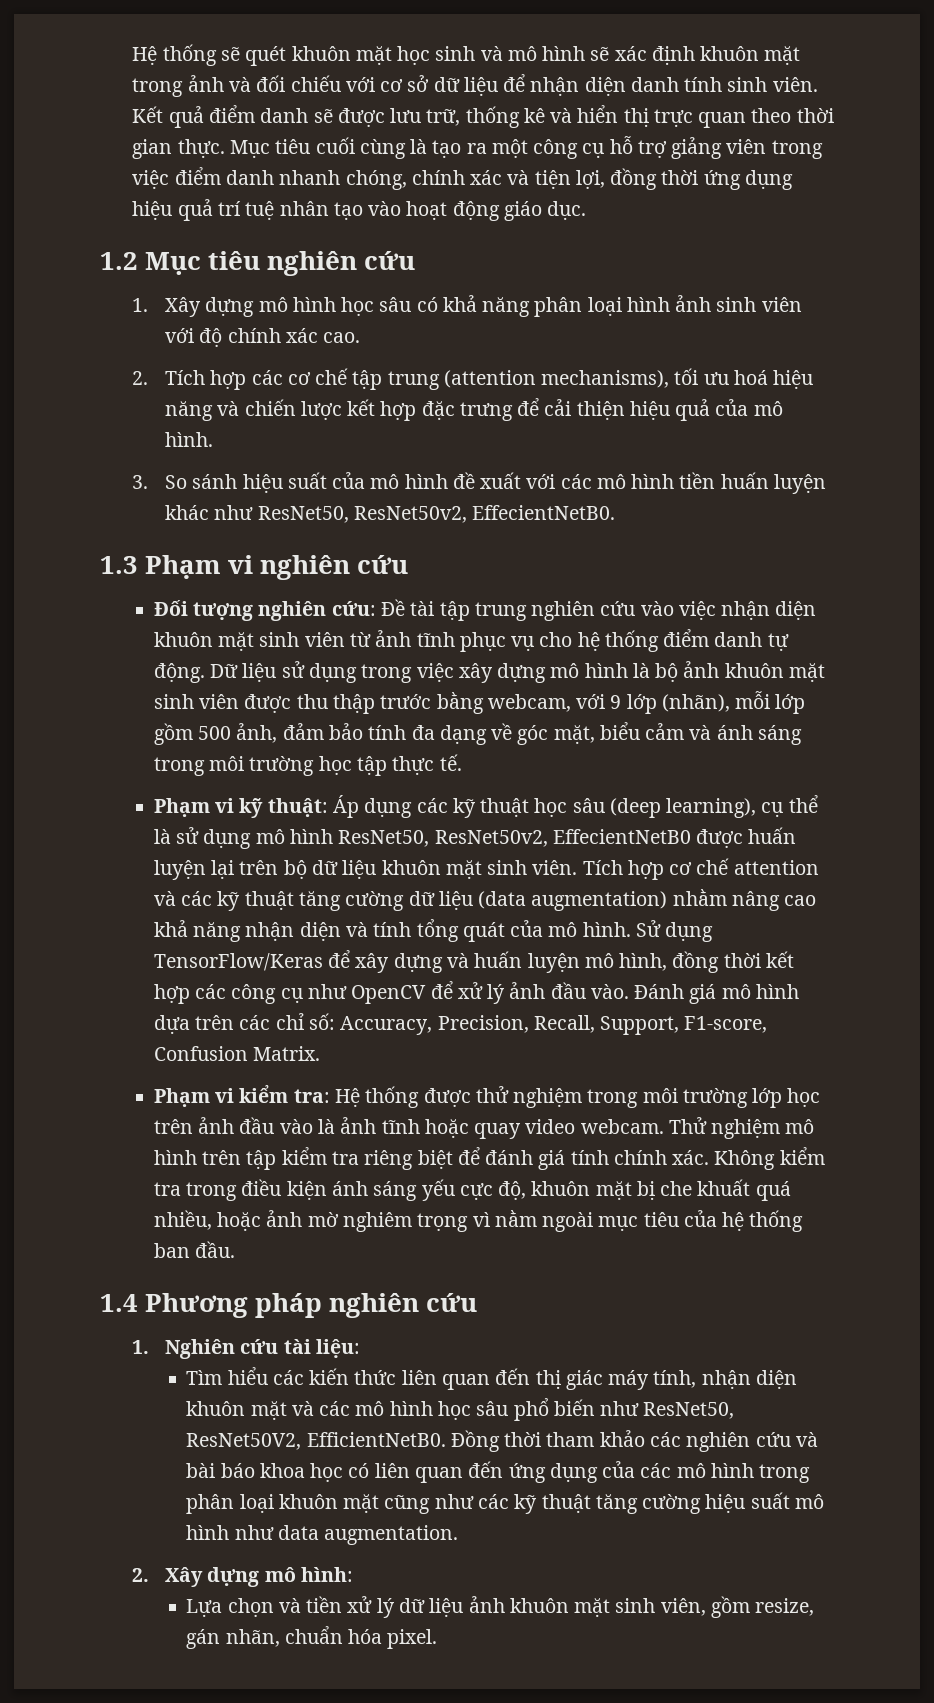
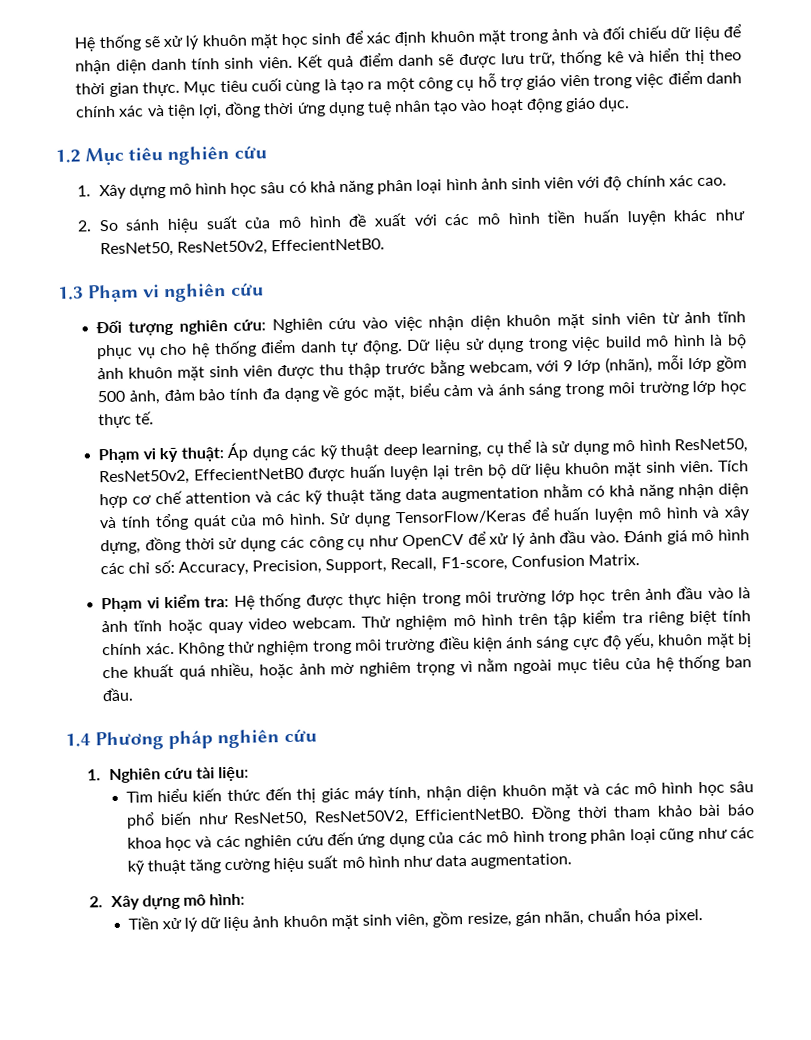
- Hệ thống sẽ quét khuôn mặt học sinh và mô hình sẽ xác định khuôn mặt trong ảnh và đối chiếu với cơ sở dữ liệu để nhận diện danh tính sinh viên.
+ Hệ thống sẽ xử lý khuôn mặt học sinh để xác định khuôn mặt trong ảnh và đối chiếu dữ liệu để nhận diện danh tính sinh viên.
- Kết quả điểm danh sẽ được lưu trữ, thống kê và hiển thị trực quan theo thời gian thực.
+ Kết quả điểm danh sẽ được lưu trữ, thống kê và hiển thị theo thời gian thực.
- Mục tiêu cuối cùng là tạo ra một công cụ hỗ trợ giảng viên trong việc điểm danh nhanh chóng, chính xác và tiện lợi, đồng thời ứng dụng hiệu quả trí tuệ nhân tạo vào hoạt động giáo dục.
+ Mục tiêu cuối cùng là tạo ra một công cụ hỗ trợ giáo viên trong việc điểm danh chính xác và tiện lợi, đồng thời ứng dụng tuệ nhân tạo vào hoạt động giáo dục.
- 2. Tích hợp các cơ chế tập trung (attention mechanisms), tối ưu hoá hiệu năng và chiến lược kết hợp đặc trưng để cải thiện hiệu quả của mô hình.
- 3. So sánh hiệu suất của mô hình đề xuất với các mô hình tiền huấn luyện khác như ResNet50, ResNet50v2, EffecientNetB0.
+ 2. So sánh hiệu suất của mô hình đề xuất với các mô hình tiền huấn luyện khác như ResNet50, ResNet50v2, EffecientNetB0.
- Đối tượng nghiên cứu: Đề tài tập trung nghiên cứu vào việc nhận diện khuôn mặt sinh viên từ ảnh tĩnh phục vụ cho hệ thống điểm danh tự động.
+ Đối tượng nghiên cứu: Nghiên cứu vào việc nhận diện khuôn mặt sinh viên từ ảnh tĩnh phục vụ cho hệ thống điểm danh tự động.
- Dữ liệu sử dụng trong việc xây dựng mô hình là bộ ảnh khuôn mặt sinh viên được thu thập trước bằng webcam, với 9 lớp (nhãn), mỗi lớp gồm 500 ảnh, đảm bảo tính đa dạng về góc mặt, biểu cảm và ánh sáng trong môi trường học tập thực tế.
+ Dữ liệu sử dụng trong việc build mô hình là bộ ảnh khuôn mặt sinh viên được thu thập trước bằng webcam, với 9 lớp (nhãn), mỗi lớp gồm 500 ảnh, đảm bảo tính đa dạng về góc mặt, biểu cảm và ánh sáng trong môi trường lớp học thực tế.
- Phạm vi kỹ thuật: Áp dụng các kỹ thuật học sâu (deep learning), cụ thể là sử dụng mô hình ResNet50, ResNet50v2, EffecientNetB0 được huấn luyện lại trên bộ dữ liệu khuôn mặt sinh viên.
+ Phạm vi kỹ thuật: Áp dụng các kỹ thuật deep learning, cụ thể là sử dụng mô hình ResNet50, ResNet50v2, EffecientNetB0 được huấn luyện lại trên bộ dữ liệu khuôn mặt sinh viên.
- Tích hợp cơ chế attention và các kỹ thuật tăng cường dữ liệu (data augmentation) nhằm nâng cao khả năng nhận diện và tính tổng quát của mô hình.
+ Tích hợp cơ chế attention và các kỹ thuật tăng data augmentation nhằm có khả năng nhận diện và tính tổng quát của mô hình.
- Sử dụng TensorFlow/Keras để xây dựng và huấn luyện mô hình, đồng thời kết hợp các công cụ như OpenCV để xử lý ảnh đầu vào.
+ Sử dụng TensorFlow/Keras để huấn luyện mô hình và xây dựng, đồng thời sử dụng các công cụ như OpenCV để xử lý ảnh đầu vào.
- Đánh giá mô hình dựa trên các chỉ số: Accuracy, Precision, Recall, Support, F1-score, Confusion Matrix.
+ Đánh giá mô hình các chỉ số: Accuracy, Precision, Support, Recall, F1-score, Confusion Matrix.
- Phạm vi kiểm tra: Hệ thống được thử nghiệm trong môi trường lớp học trên ảnh đầu vào là ảnh tĩnh hoặc quay video webcam.
+ Phạm vi kiểm tra: Hệ thống được thực hiện trong môi trường lớp học trên ảnh đầu vào là ảnh tĩnh hoặc quay video webcam.
- Thử nghiệm mô hình trên tập kiểm tra riêng biệt để đánh giá tính chính xác.
+ Thử nghiệm mô hình trên tập kiểm tra riêng biệt tính chính xác.
- Không kiểm tra trong điều kiện ánh sáng yếu cực độ, khuôn mặt bị che khuất quá nhiều, hoặc ảnh mờ nghiêm trọng vì nằm ngoài mục tiêu của hệ thống ban đầu.
+ Không thử nghiệm trong môi trường điều kiện ánh sáng cực độ yếu, khuôn mặt bị che khuất quá nhiều, hoặc ảnh mờ nghiêm trọng vì nằm ngoài mục tiêu của hệ thống ban đầu.
- Tìm hiểu các kiến thức liên quan đến thị giác máy tính, nhận diện khuôn mặt và các mô hình học sâu phổ biến như ResNet50, ResNet50V2, EfficientNetB0.
+ Tìm hiểu kiến thức đến thị giác máy tính, nhận diện khuôn mặt và các mô hình học sâu phổ biến như ResNet50, ResNet50V2, EfficientNetB0.
- Đồng thời tham khảo các nghiên cứu và bài báo khoa học có liên quan đến ứng dụng của các mô hình trong phân loại khuôn mặt cũng như các kỹ thuật tăng cường hiệu suất mô hình như data augmentation.
+ Đồng thời tham khảo bài báo khoa học và các nghiên cứu đến ứng dụng của các mô hình trong phân loại cũng như các kỹ thuật tăng cường hiệu suất mô hình như data augmentation.
- Lựa chọn và tiền xử lý dữ liệu ảnh khuôn mặt sinh viên, gồm resize, gán nhãn, chuẩn hóa pixel.
+ Tiền xử lý dữ liệu ảnh khuôn mặt sinh viên, gồm resize, gán nhãn, chuẩn hóa pixel.

